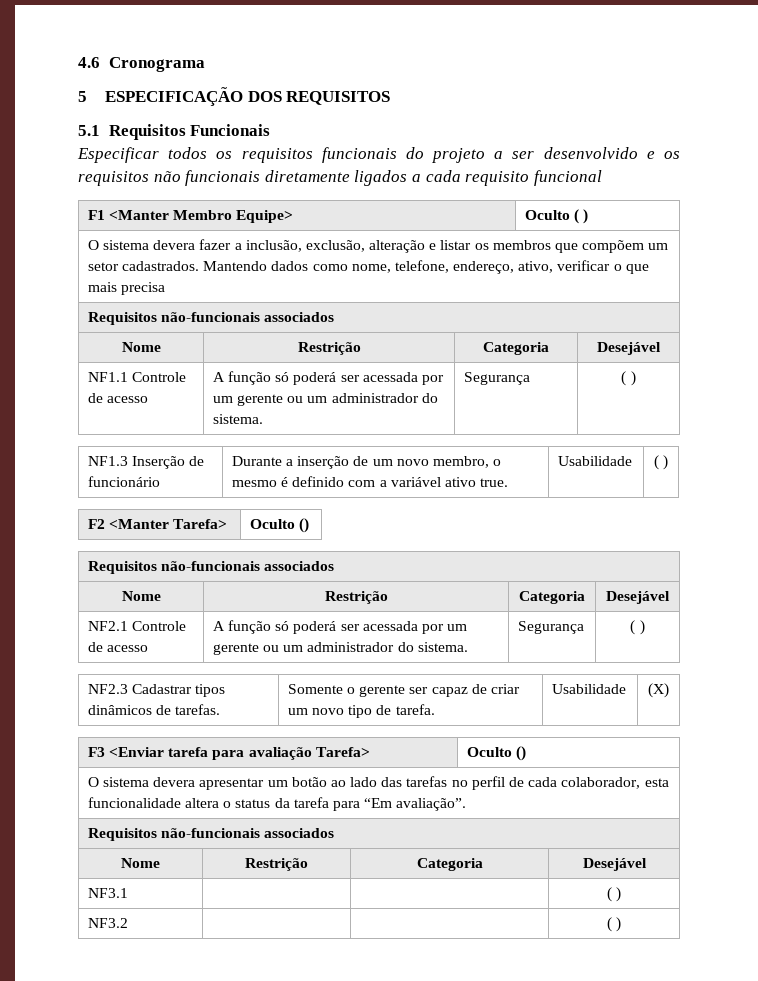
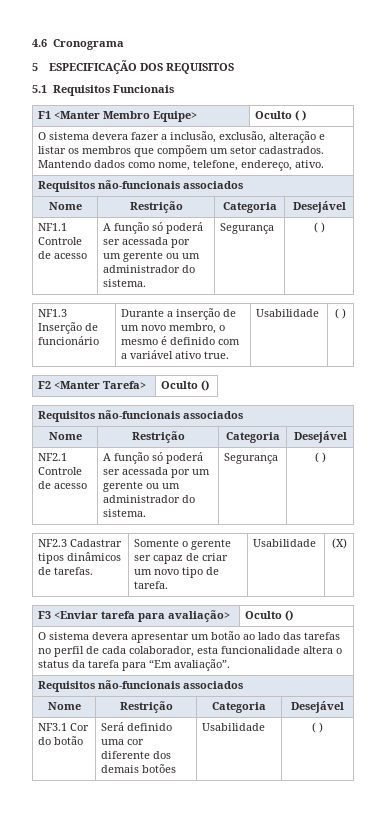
- Especificar todos os requisitos funcionais do projeto a ser desenvolvido e os requisitos não funcionais diretamente ligados a cada requisito funcional
- O sistema devera fazer a inclusão, exclusão, alteração e listar os membros que compõem um setor cadastrados. Mantendo dados como nome, telefone, endereço, ativo, verificar o que mais precisa
+ O sistema devera fazer a inclusão, exclusão, alteração e listar os membros que compõem um setor cadastrados. Mantendo dados como nome, telefone, endereço, ativo.
- F3 <Enviar tarefa para avaliação Tarefa> | Oculto ()
+ F3 <Enviar tarefa para avaliação> | Oculto ()
- NF3.1 | | | ( )
- NF3.2 | | | ( )
+ NF3.1 Cor do botão | Será definido uma cor diferente dos demais botões | Usabilidade | ( )

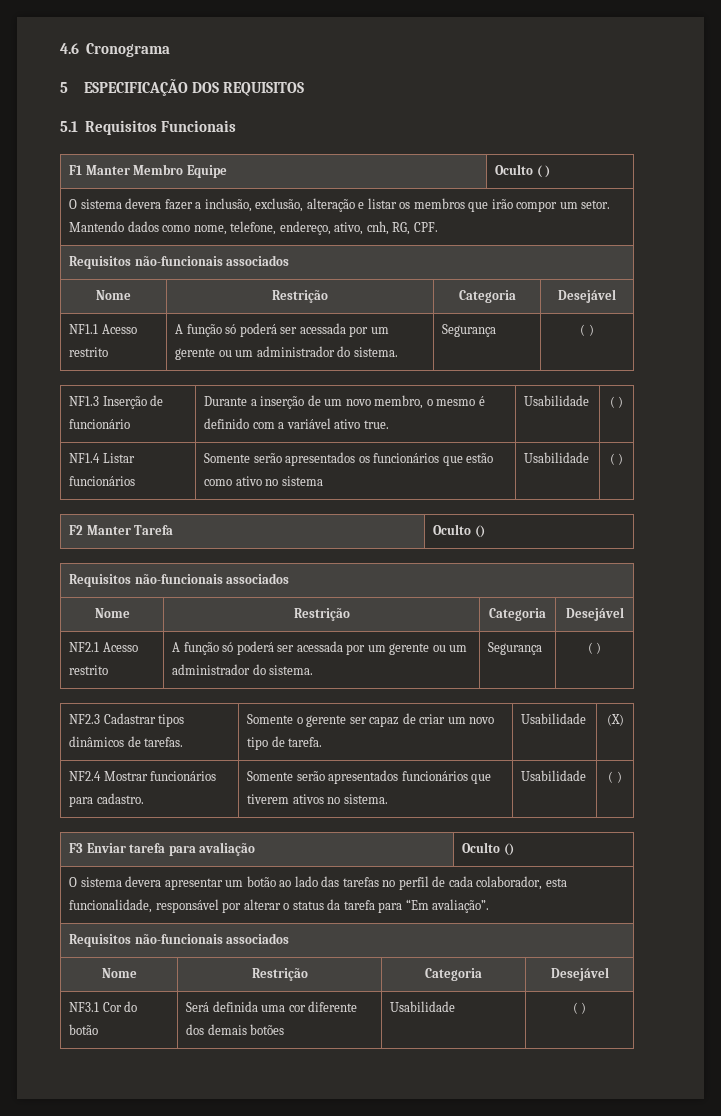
- F1 <Manter Membro Equipe> | Oculto ( )
+ F1 Manter Membro Equipe | Oculto ( )
- O sistema devera fazer a inclusão, exclusão, alteração e listar os membros que compõem um setor cadastrados. Mantendo dados como nome, telefone, endereço, ativo.
+ O sistema devera fazer a inclusão, exclusão, alteração e listar os membros que irão compor um setor. Mantendo dados como nome, telefone, endereço, ativo, cnh, RG, CPF.
- NF1.1 Controle de acesso | A função só poderá ser acessada por um gerente ou um administrador do sistema. | Segurança | ( )
+ NF1.1 Acesso restrito | A função só poderá ser acessada por um gerente ou um administrador do sistema. | Segurança | ( )
+ NF1.4 Listar funcionários | Somente serão apresentados os funcionários que estão como ativo no sistema | Usabilidade | ( )
- F2 <Manter Tarefa> | Oculto ()
+ F2 Manter Tarefa | Oculto ()
- NF2.1 Controle de acesso | A função só poderá ser acessada por um gerente ou um administrador do sistema. | Segurança | ( )
+ NF2.1 Acesso restrito | A função só poderá ser acessada por um gerente ou um administrador do sistema. | Segurança | ( )
+ NF2.4 Mostrar funcionários para cadastro. | Somente serão apresentados funcionários que tiverem ativos no sistema. | Usabilidade | ( )
- F3 <Enviar tarefa para avaliação> | Oculto ()
+ F3 Enviar tarefa para avaliação | Oculto ()
- O sistema devera apresentar um botão ao lado das tarefas no perfil de cada colaborador, esta funcionalidade altera o status da tarefa para “Em avaliação”.
+ O sistema devera apresentar um botão ao lado das tarefas no perfil de cada colaborador, esta funcionalidade, responsável por alterar o status da tarefa para “Em avaliação”.
- NF3.1 Cor do botão | Será definido uma cor diferente dos demais botões | Usabilidade | ( )
+ NF3.1 Cor do botão | Será definida uma cor diferente dos demais botões | Usabilidade | ( )

